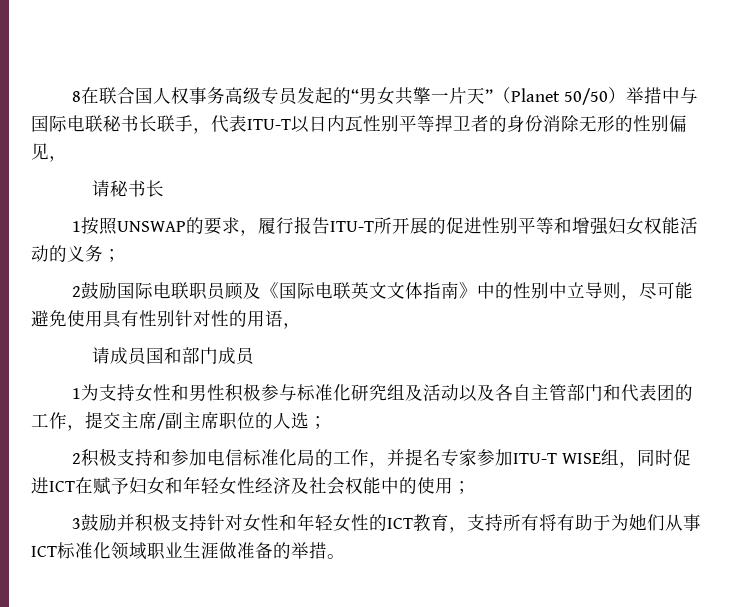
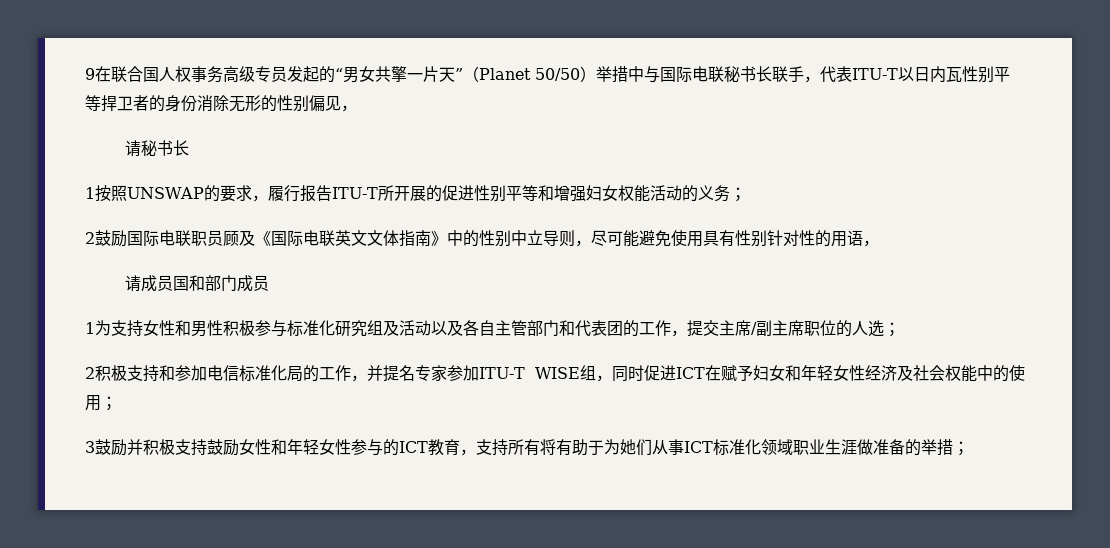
- 8在联合国人权事务高级专员发起的“男女共擎一片天”（Planet 50/50）举措中与国际电联秘书长联手，代表ITU-T以日内瓦性别平等捍卫者的身份消除无形的性别偏见，
+ 9在联合国人权事务高级专员发起的“男女共擎一片天”（Planet 50/50）举措中与国际电联秘书长联手，代表ITU-T以日内瓦性别平等捍卫者的身份消除无形的性别偏见，
- 3鼓励并积极支持针对女性和年轻女性的ICT教育，支持所有将有助于为她们从事ICT标准化领域职业生涯做准备的举措。
+ 3鼓励并积极支持鼓励女性和年轻女性参与的ICT教育，支持所有将有助于为她们从事ICT标准化领域职业生涯做准备的举措；

